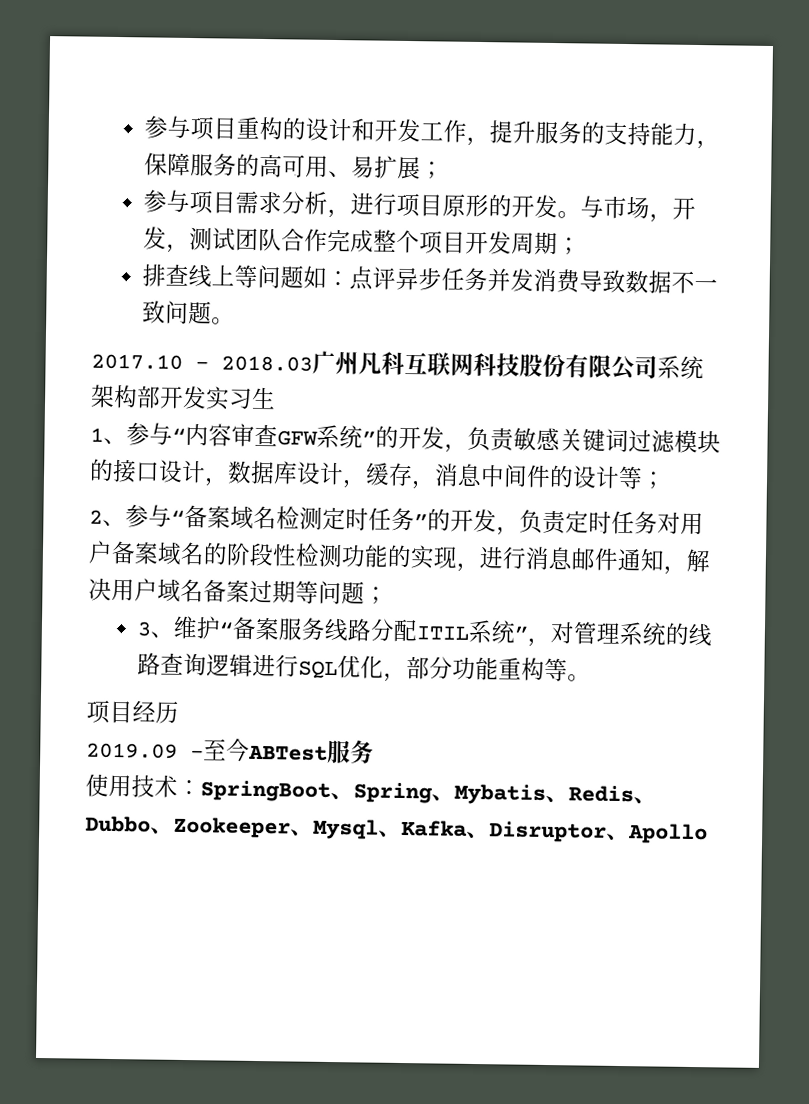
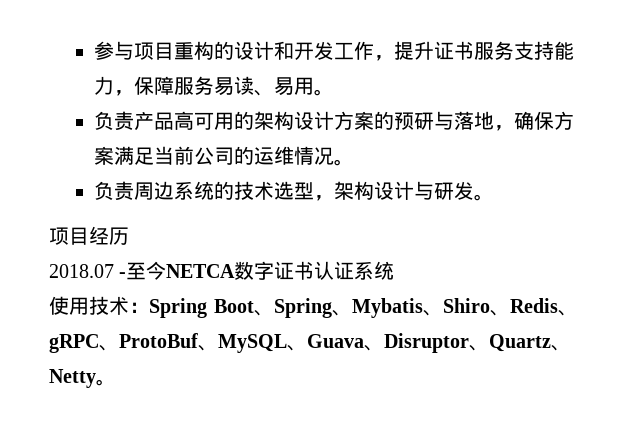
- 参与项目重构的设计和开发工作，提升服务的支持能力，保障服务的高可用、易扩展；
- 参与项目需求分析，进行项目原形的开发。与市场，开发，测试团队合作完成整个项目开发周期；
- 排查线上等问题如：点评异步任务并发消费导致数据不一致问题。
- 2017.10 - 2018.03广州凡科互联网科技股份有限公司系统架构部开发实习生
- 1、参与“内容审查GFW系统”的开发，负责敏感关键词过滤模块的接口设计，数据库设计，缓存，消息中间件的设计等；
- 2、参与“备案域名检测定时任务”的开发，负责定时任务对用户备案域名的阶段性检测功能的实现，进行消息邮件通知，解决用户域名备案过期等问题；
- 3、维护“备案服务线路分配ITIL系统”，对管理系统的线路查询逻辑进行SQL优化，部分功能重构等。
+ 参与项目重构的设计和开发工作，提升证书服务支持能力，保障服务易读、易用。
+ 负责产品高可用的架构设计方案的预研与落地，确保方案满足当前公司的运维情况。
+ 负责周边系统的技术选型，架构设计与研发。
- 2019.09 -至今ABTest服务
+ 2018.07 -至今NETCA数字证书认证系统
- 使用技术：SpringBoot、Spring、Mybatis、Redis、Dubbo、Zookeeper、Mysql、Kafka、Disruptor、Apollo
+ 使用技术：Spring Boot、Spring、Mybatis、Shiro、Redis、gRPC、ProtoBuf、MySQL、Guava、Disruptor、Quartz、Netty。

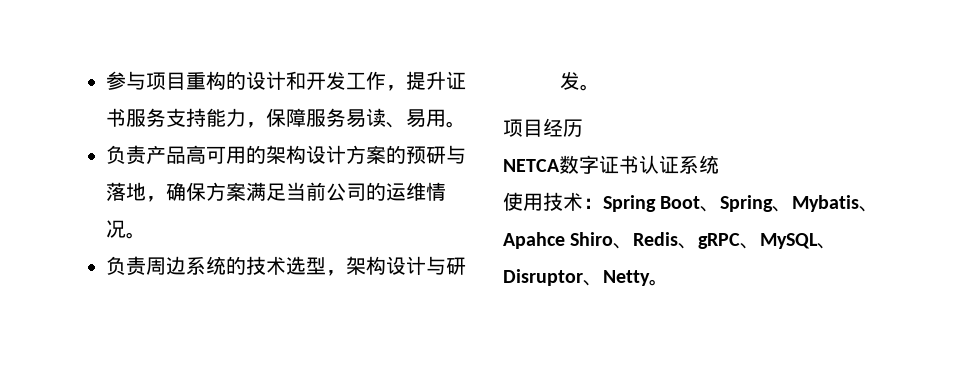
- 2018.07 -至今NETCA数字证书认证系统
+ NETCA数字证书认证系统
- 使用技术：Spring Boot、Spring、Mybatis、Shiro、Redis、gRPC、ProtoBuf、MySQL、Guava、Disruptor、Quartz、Netty。
+ 使用技术：Spring Boot、Spring、Mybatis、Apahce Shiro、Redis、gRPC、MySQL、Disruptor、Netty。

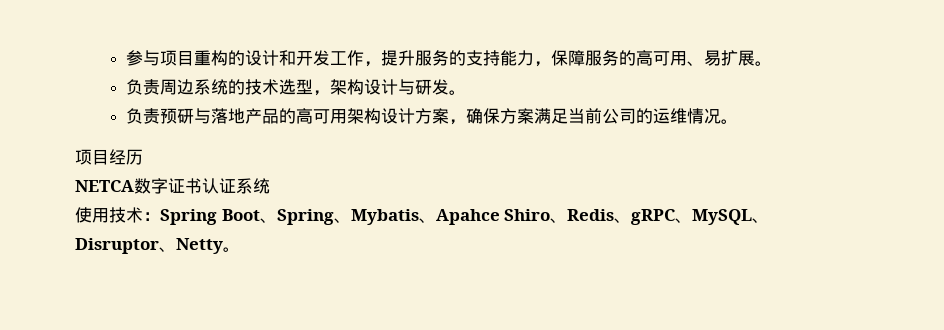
- 参与项目重构的设计和开发工作，提升证书服务支持能力，保障服务易读、易用。
- 负责产品高可用的架构设计方案的预研与落地，确保方案满足当前公司的运维情况。
+ 参与项目重构的设计和开发工作，提升服务的支持能力，保障服务的高可用、易扩展。
+ 负责预研与落地产品的高可用架构设计方案，确保方案满足当前公司的运维情况。

